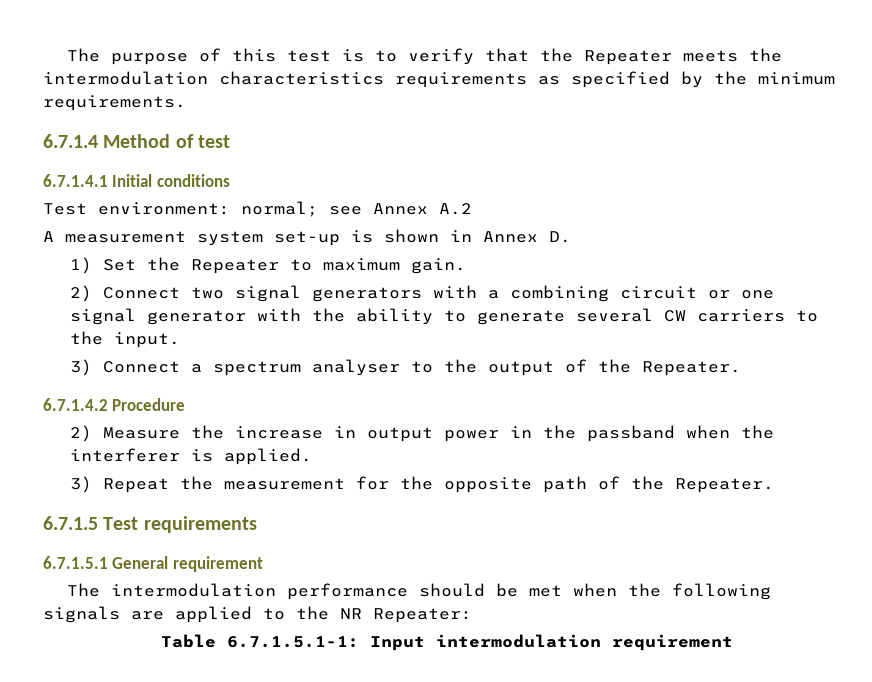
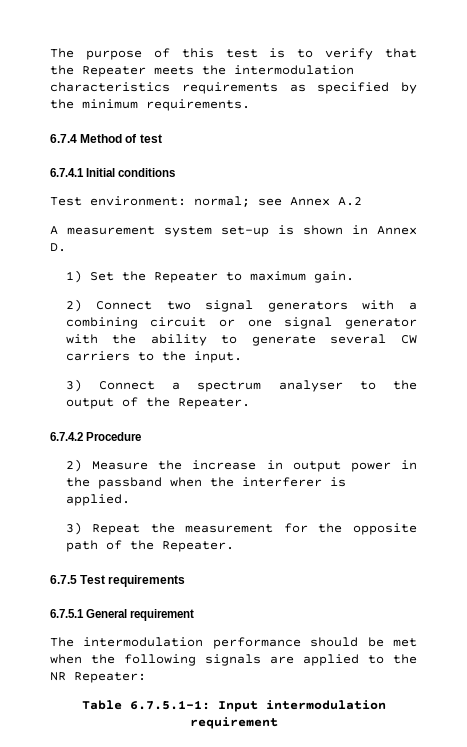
- 6.7.1.4 Method of test
+ 6.7.4 Method of test
- 6.7.1.4.1 Initial conditions
+ 6.7.4.1 Initial conditions
- 6.7.1.4.2 Procedure
+ 6.7.4.2 Procedure
- 6.7.1.5 Test requirements
+ 6.7.5 Test requirements
- 6.7.1.5.1 General requirement
+ 6.7.5.1 General requirement
- Table 6.7.1.5.1-1: Input intermodulation requirement
+ Table 6.7.5.1-1: Input intermodulation requirement

